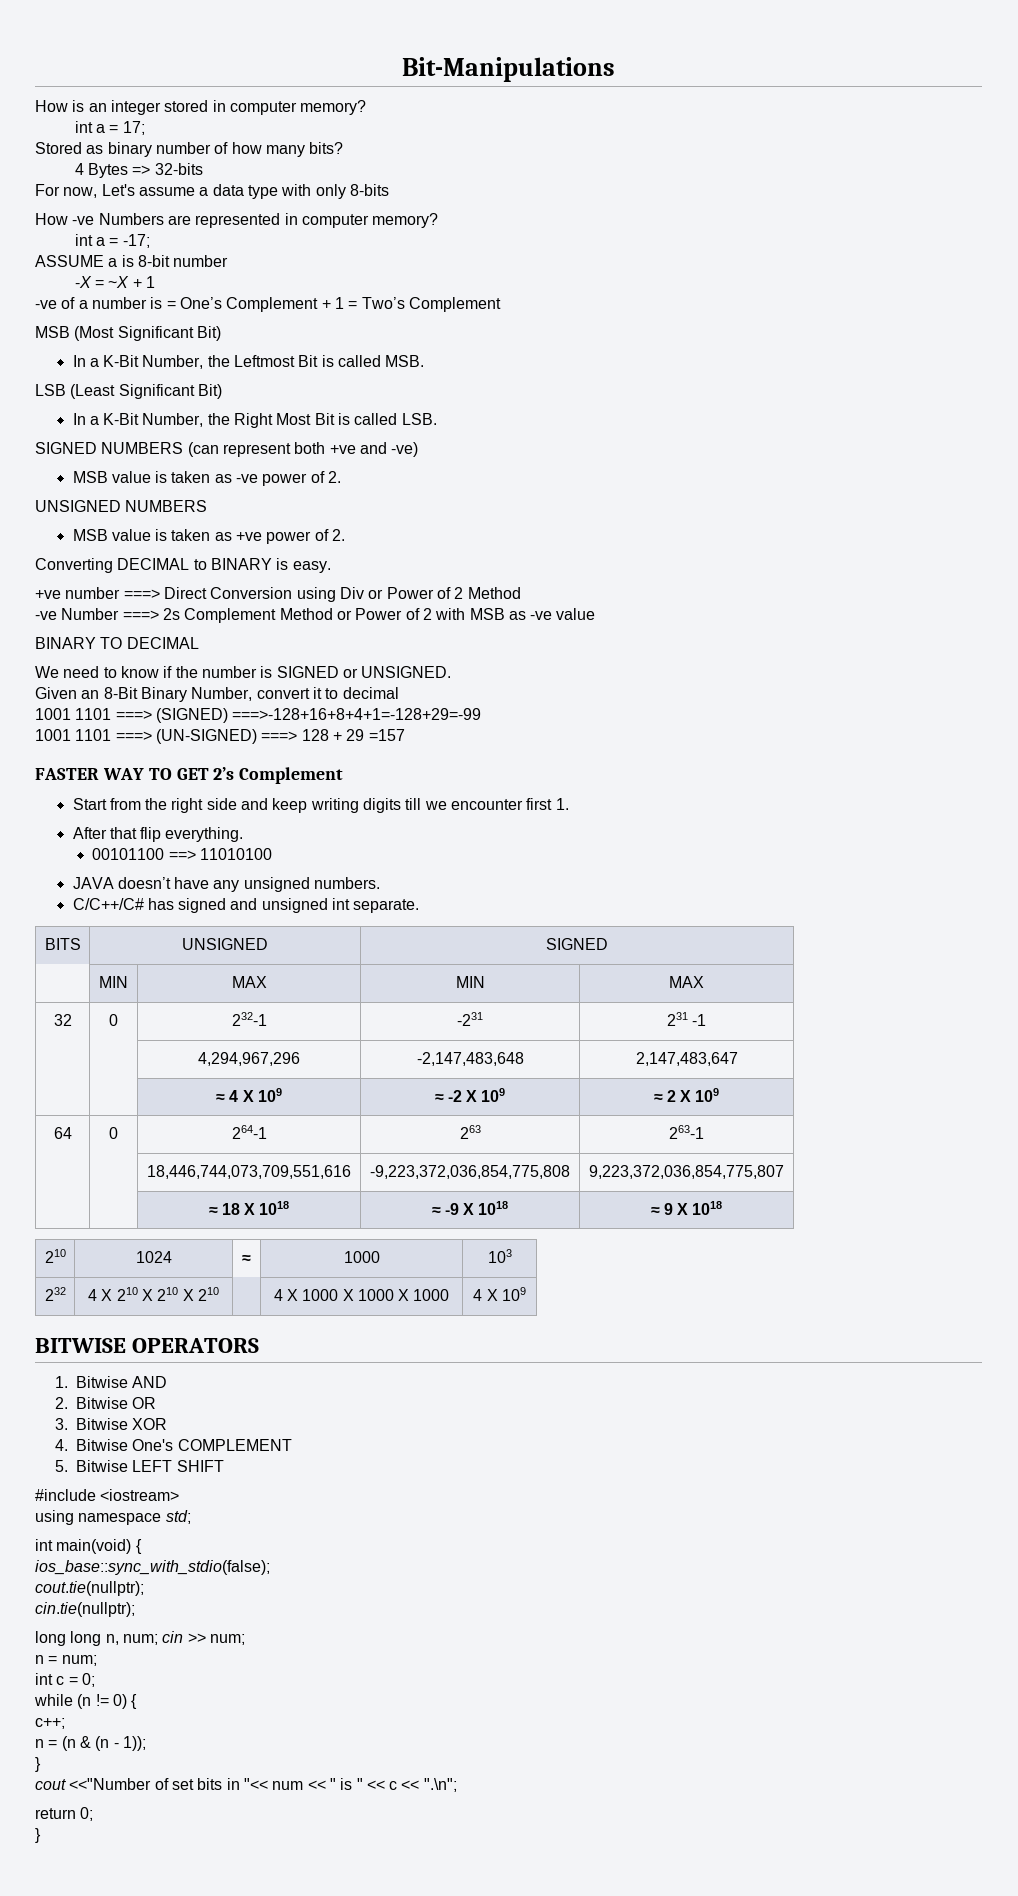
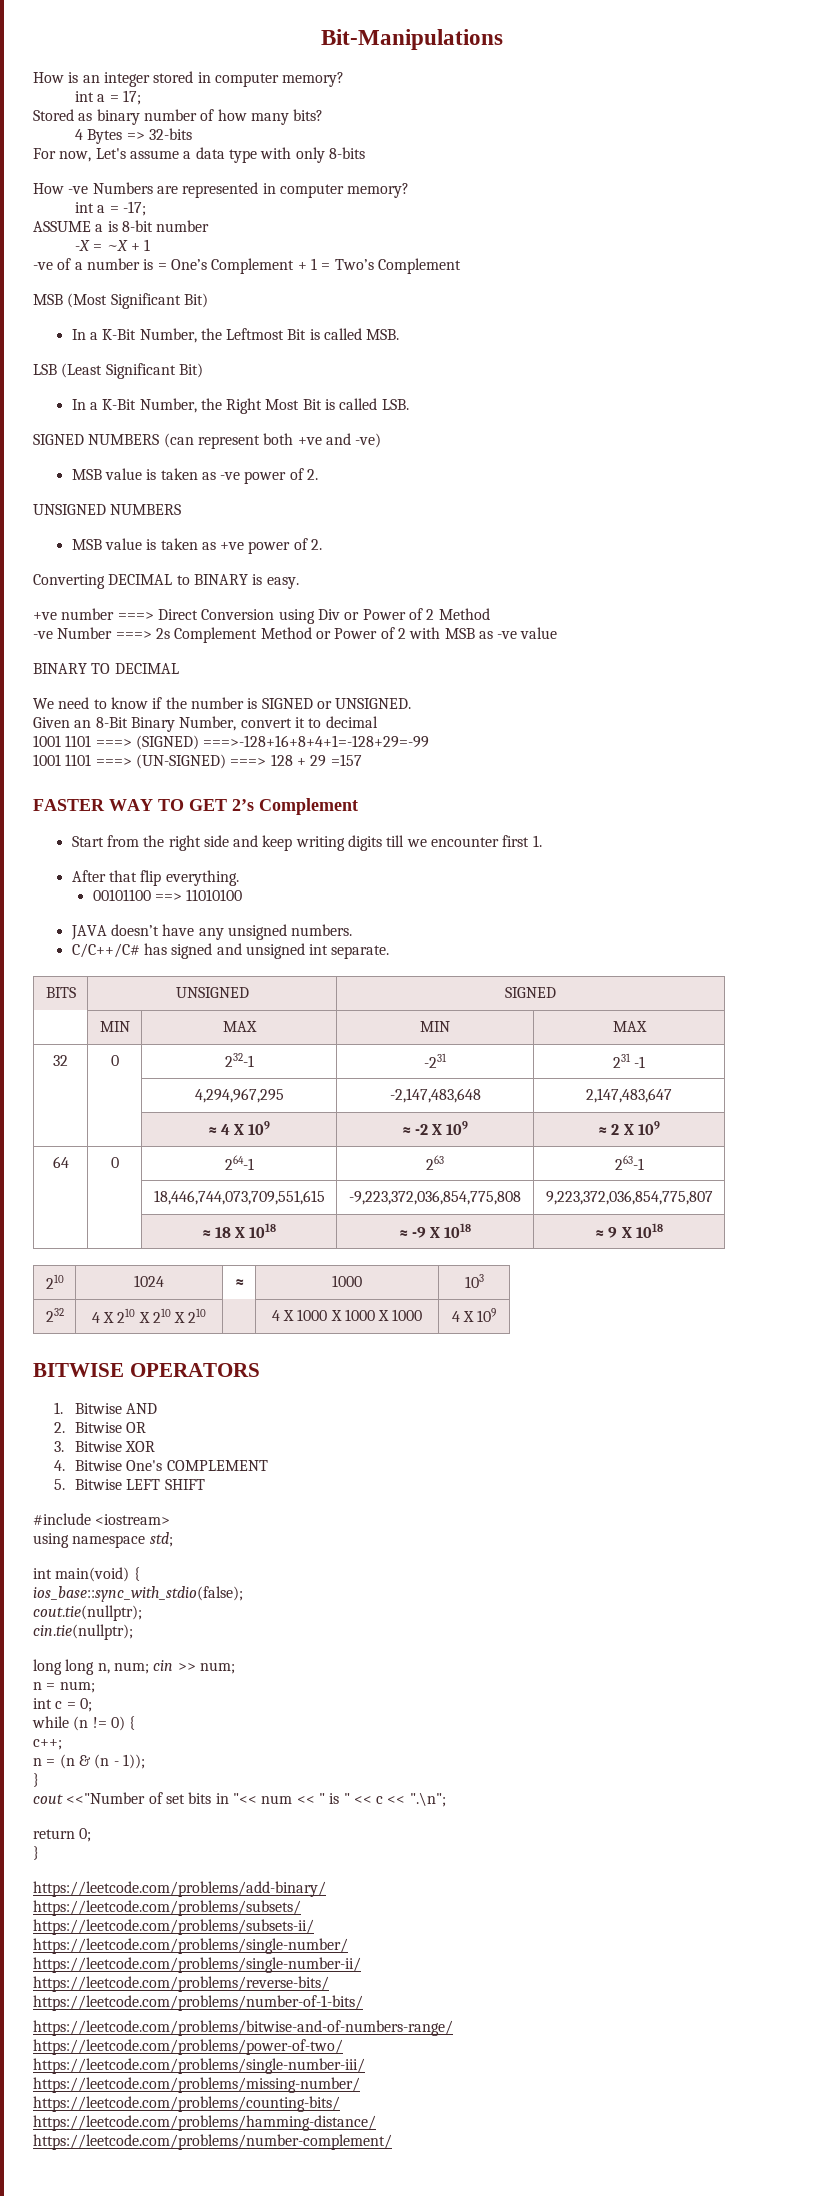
- | | 4,294,967,296 | -2,147,483,648 | 2,147,483,647
+ | | 4,294,967,295 | -2,147,483,648 | 2,147,483,647
- | | 18,446,744,073,709,551,616 | -9,223,372,036,854,775,808 | 9,223,372,036,854,775,807
+ | | 18,446,744,073,709,551,615 | -9,223,372,036,854,775,808 | 9,223,372,036,854,775,807
+ https://leetcode.com/problems/add-binary/
+ https://leetcode.com/problems/subsets/
+ https://leetcode.com/problems/subsets-ii/
+ https://leetcode.com/problems/single-number/
+ https://leetcode.com/problems/single-number-ii/
+ https://leetcode.com/problems/reverse-bits/
+ https://leetcode.com/problems/number-of-1-bits/
+ https://leetcode.com/problems/bitwise-and-of-numbers-range/
+ https://leetcode.com/problems/power-of-two/
+ https://leetcode.com/problems/single-number-iii/
+ https://leetcode.com/problems/missing-number/
+ https://leetcode.com/problems/counting-bits/
+ https://leetcode.com/problems/hamming-distance/
+ https://leetcode.com/problems/number-complement/

